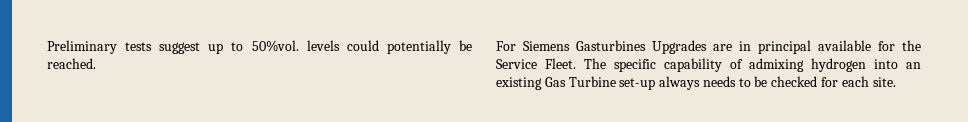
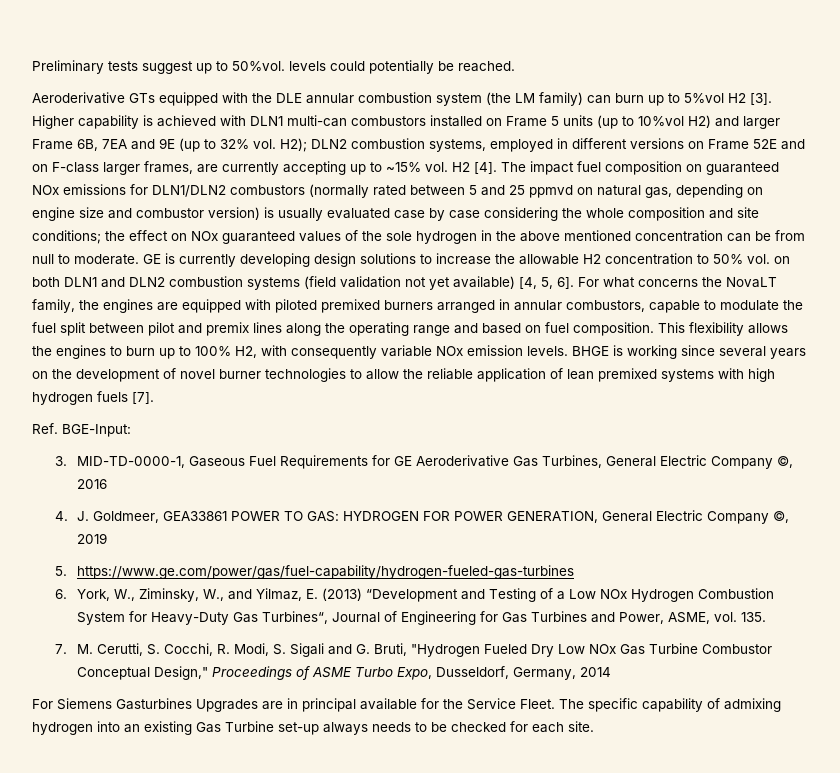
+ Aeroderivative GTs equipped with the DLE annular combustion system (the LM family) can burn up to 5%vol H2 [3]. Higher capability is achieved with DLN1 multi-can combustors installed on Frame 5 units (up to 10%vol H2) and larger Frame 6B, 7EA and 9E (up to 32% vol. H2); DLN2 combustion systems, employed in different versions on Frame 52E and on F-class larger frames, are currently accepting up to ~15% vol. H2 [4]. The impact fuel composition on guaranteed NOx emissions for DLN1/DLN2 combustors (normally rated between 5 and 25 ppmvd on natural gas, depending on engine size and combustor version) is usually evaluated case by case considering the whole composition and site conditions; the effect on NOx guaranteed values of the sole hydrogen in the above mentioned concentration can be from null to moderate. GE is currently developing design solutions to increase the allowable H2 concentration to 50% vol. on both DLN1 and DLN2 combustion systems (field validation not yet available) [4, 5, 6]. For what concerns the NovaLT family, the engines are equipped with piloted premixed burners arranged in annular combustors, capable to modulate the fuel split between pilot and premix lines along the operating range and based on fuel composition. This flexibility allows the engines to burn up to 100% H2, with consequently variable NOx emission levels. BHGE is working since several years on the development of novel burner technologies to allow the reliable application of lean premixed systems with high hydrogen fuels [7].
+ Ref. BGE-Input:
+ 3. MID-TD-0000-1, Gaseous Fuel Requirements for GE Aeroderivative Gas Turbines, General Electric Company ©, 2016
+ 4. J. Goldmeer, GEA33861 POWER TO GAS: HYDROGEN FOR POWER GENERATION, General Electric Company ©, 2019
+ 5. https://www.ge.com/power/gas/fuel-capability/hydrogen-fueled-gas-turbines
+ 6. York, W., Ziminsky, W., and Yilmaz, E. (2013) “Development and Testing of a Low NOx Hydrogen Combustion System for Heavy-Duty Gas Turbines“, Journal of Engineering for Gas Turbines and Power, ASME, vol. 135.
+ 7. M. Cerutti, S. Cocchi, R. Modi, S. Sigali and G. Bruti, "Hydrogen Fueled Dry Low NOx Gas Turbine Combustor Conceptual Design," Proceedings of ASME Turbo Expo, Dusseldorf, Germany, 2014

